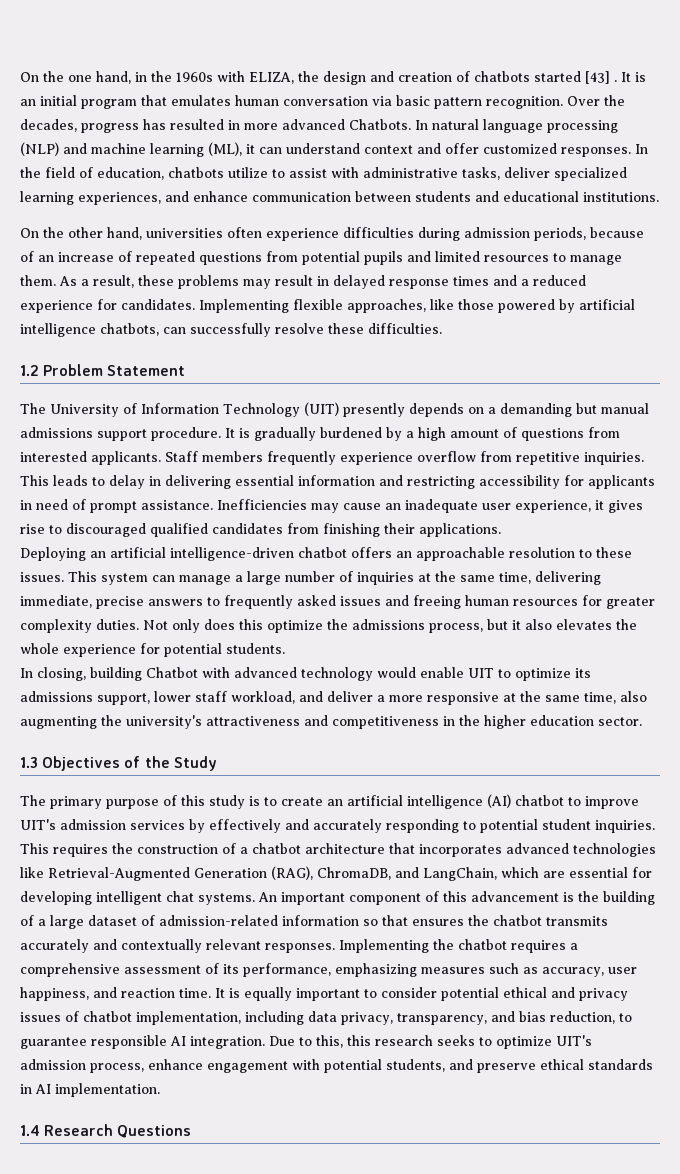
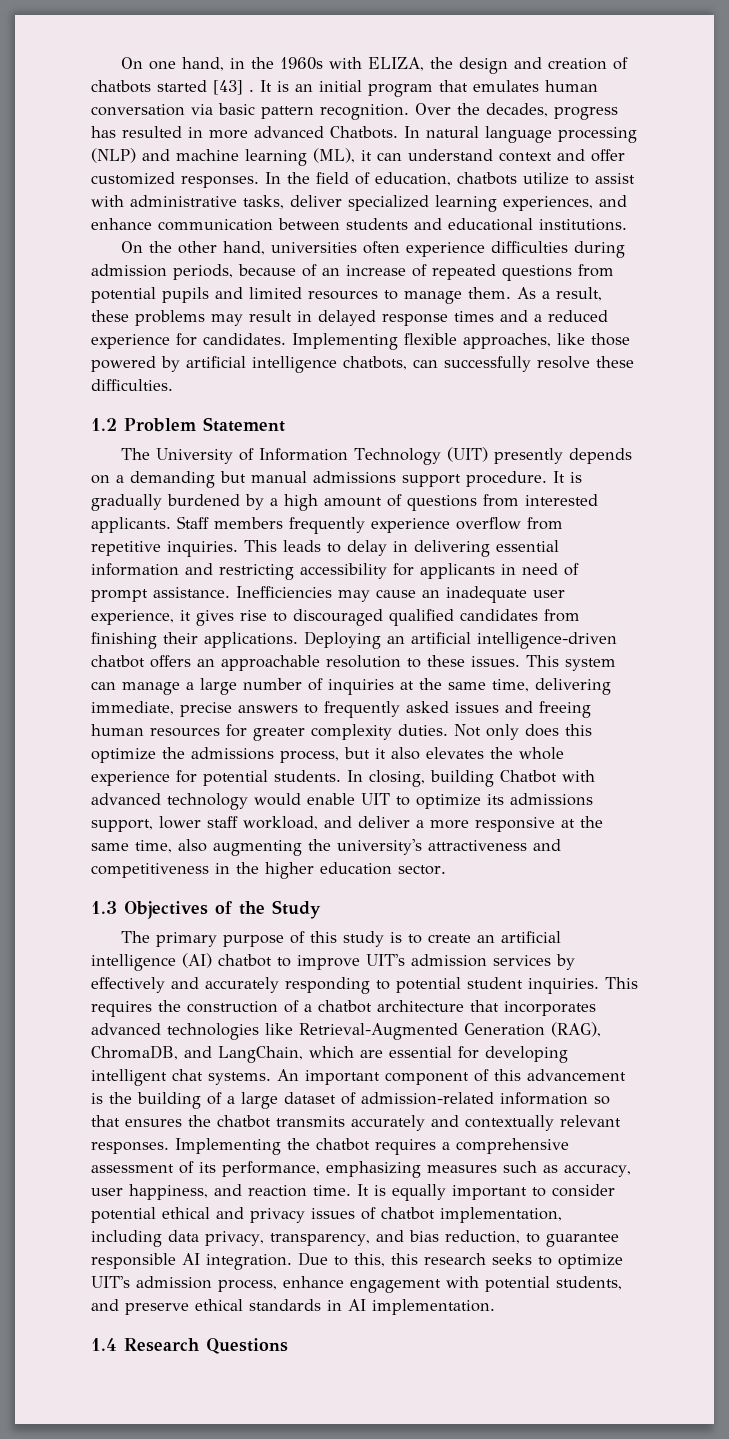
- On the one hand, in the 1960s with ELIZA, the design and creation of chatbots started [43] .
+ On one hand, in the 1960s with ELIZA, the design and creation of chatbots started [43] .
- Inefficiencies may cause an inadequate user experience, it gives rise to discouraged qualified candidates from finishing their applications.
- Deploying an artificial intelligence-driven chatbot offers an approachable resolution to these issues.
+ Inefficiencies may cause an inadequate user experience, it gives rise to discouraged qualified candidates from finishing their applications. Deploying an artificial intelligence-driven chatbot offers an approachable resolution to these issues.
- Not only does this optimize the admissions process, but it also elevates the whole experience for potential students.
- In closing, building Chatbot with advanced technology would enable UIT to optimize its admissions support, lower staff workload, and deliver a more responsive at the same time, also augmenting the university's attractiveness and competitiveness in the higher education sector.
+ Not only does this optimize the admissions process, but it also elevates the whole experience for potential students. In closing, building Chatbot with advanced technology would enable UIT to optimize its admissions support, lower staff workload, and deliver a more responsive at the same time, also augmenting the university's attractiveness and competitiveness in the higher education sector.

